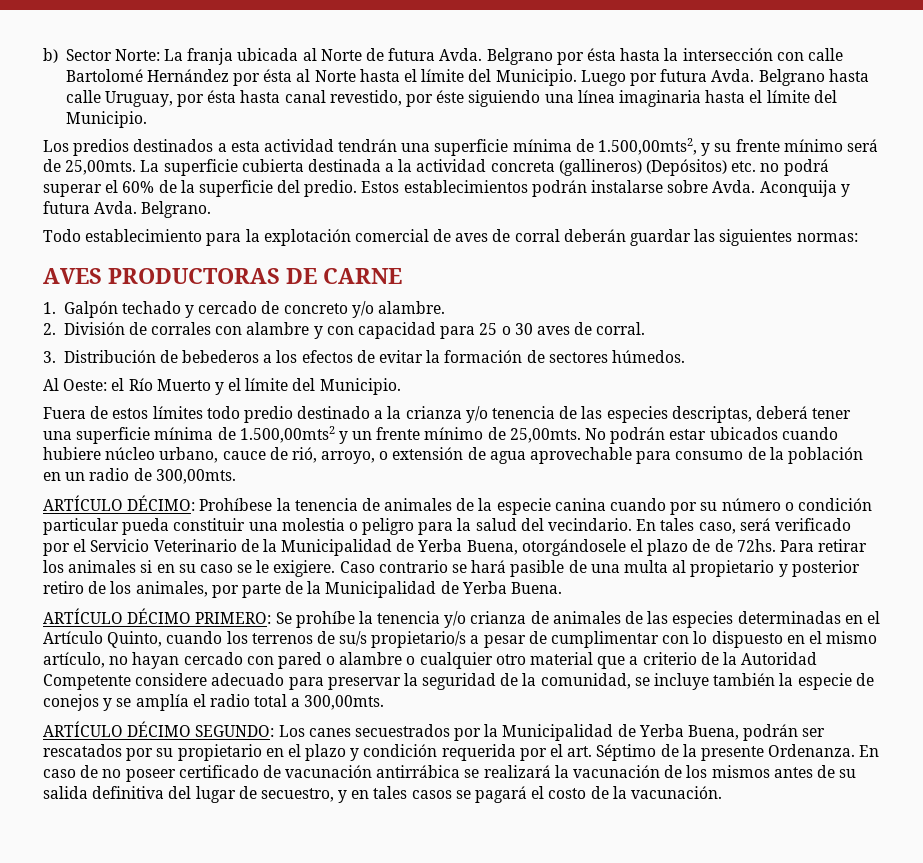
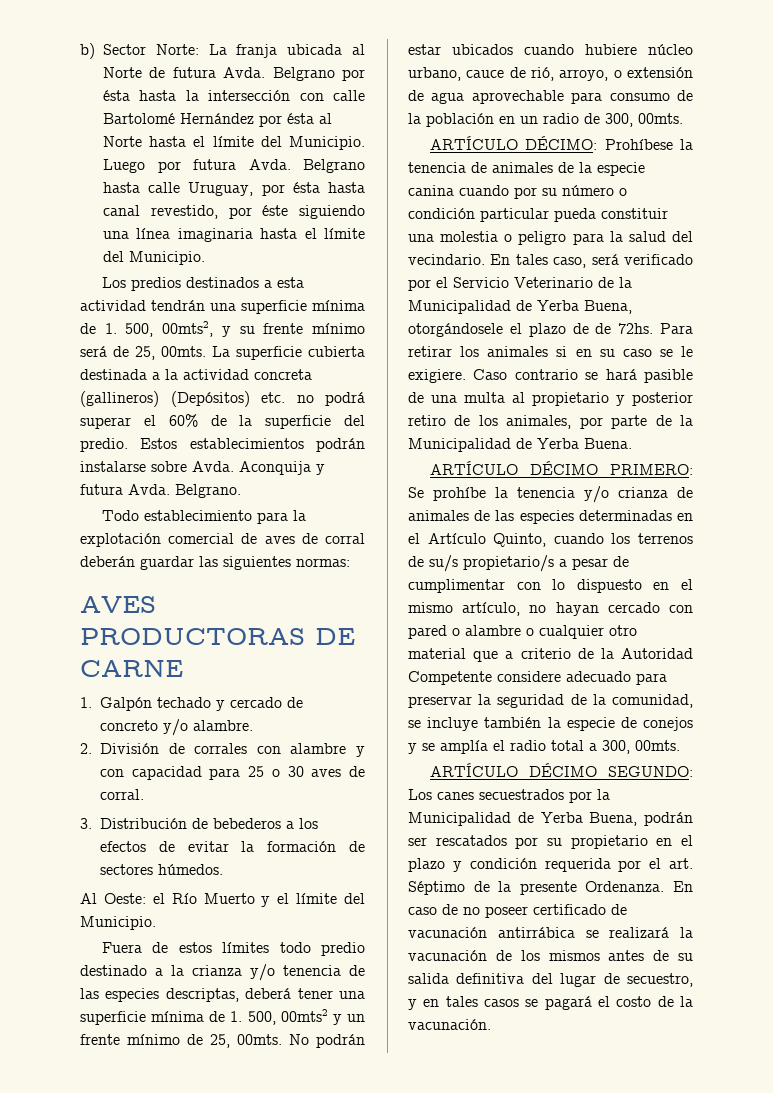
- Los predios destinados a esta actividad tendrán una superficie mínima de 1.500,00mts2, y su frente mínimo será de 25,00mts.
+ Los predios destinados a esta actividad tendrán una superficie mínima de 1. 500, 00mts2, y su frente mínimo será de 25, 00mts.
- Fuera de estos límites todo predio destinado a la crianza y/o tenencia de las especies descriptas, deberá tener una superficie mínima de 1.500,00mts2 y un frente mínimo de 25,00mts.
+ Fuera de estos límites todo predio destinado a la crianza y/o tenencia de las especies descriptas, deberá tener una superficie mínima de 1. 500, 00mts2 y un frente mínimo de 25, 00mts.
- No podrán estar ubicados cuando hubiere núcleo urbano, cauce de rió, arroyo, o extensión de agua aprovechable para consumo de la población en un radio de 300,00mts.
+ No podrán estar ubicados cuando hubiere núcleo urbano, cauce de rió, arroyo, o extensión de agua aprovechable para consumo de la población en un radio de 300, 00mts.
- Se prohíbe la tenencia y/o crianza de animales de las especies determinadas en el Artículo Quinto, cuando los terrenos de su/s propietario/s a pesar de cumplimentar con lo dispuesto en el mismo artículo, no hayan cercado con pared o alambre o cualquier otro material que a criterio de la Autoridad Competente considere adecuado para preservar la seguridad de la comunidad, se incluye también la especie de conejos y se amplía el radio total a 300,00mts.
+ Se prohíbe la tenencia y/o crianza de animales de las especies determinadas en el Artículo Quinto, cuando los terrenos de su/s propietario/s a pesar de cumplimentar con lo dispuesto en el mismo artículo, no hayan cercado con pared o alambre o cualquier otro material que a criterio de la Autoridad Competente considere adecuado para preservar la seguridad de la comunidad, se incluye también la especie de conejos y se amplía el radio total a 300, 00mts.

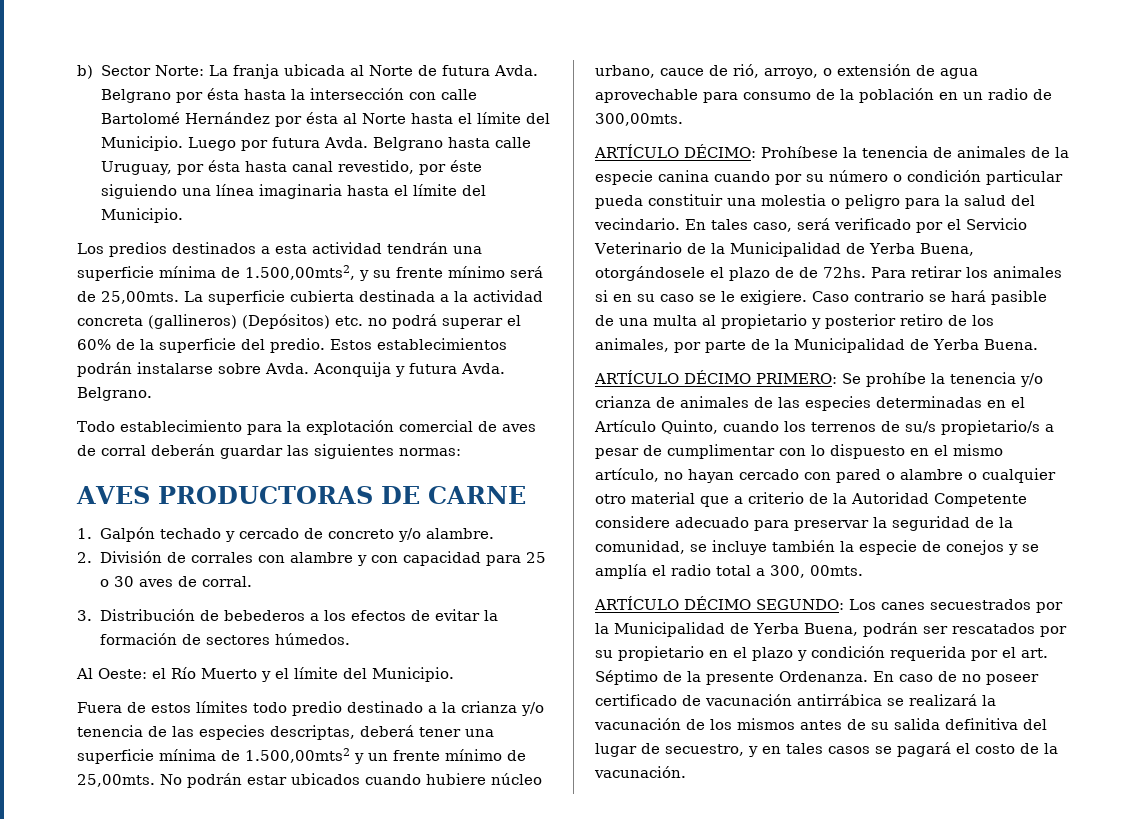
- Los predios destinados a esta actividad tendrán una superficie mínima de 1. 500, 00mts2, y su frente mínimo será de 25, 00mts.
+ Los predios destinados a esta actividad tendrán una superficie mínima de 1.500,00mts2, y su frente mínimo será de 25,00mts.
- Fuera de estos límites todo predio destinado a la crianza y/o tenencia de las especies descriptas, deberá tener una superficie mínima de 1. 500, 00mts2 y un frente mínimo de 25, 00mts.
+ Fuera de estos límites todo predio destinado a la crianza y/o tenencia de las especies descriptas, deberá tener una superficie mínima de 1.500,00mts2 y un frente mínimo de 25,00mts.
- No podrán estar ubicados cuando hubiere núcleo urbano, cauce de rió, arroyo, o extensión de agua aprovechable para consumo de la población en un radio de 300, 00mts.
+ No podrán estar ubicados cuando hubiere núcleo urbano, cauce de rió, arroyo, o extensión de agua aprovechable para consumo de la población en un radio de 300,00mts.

